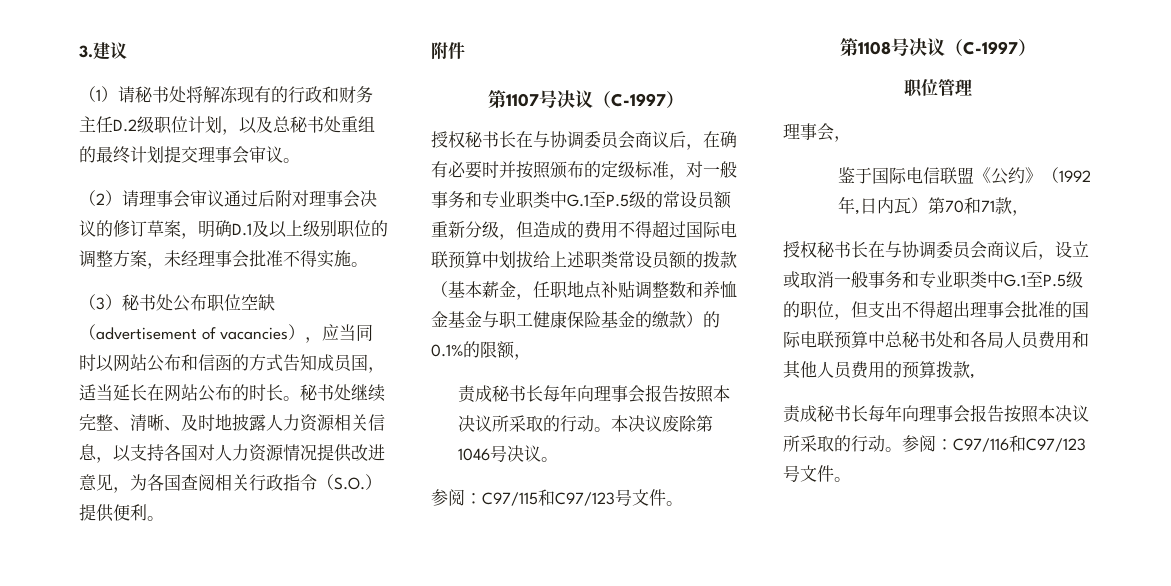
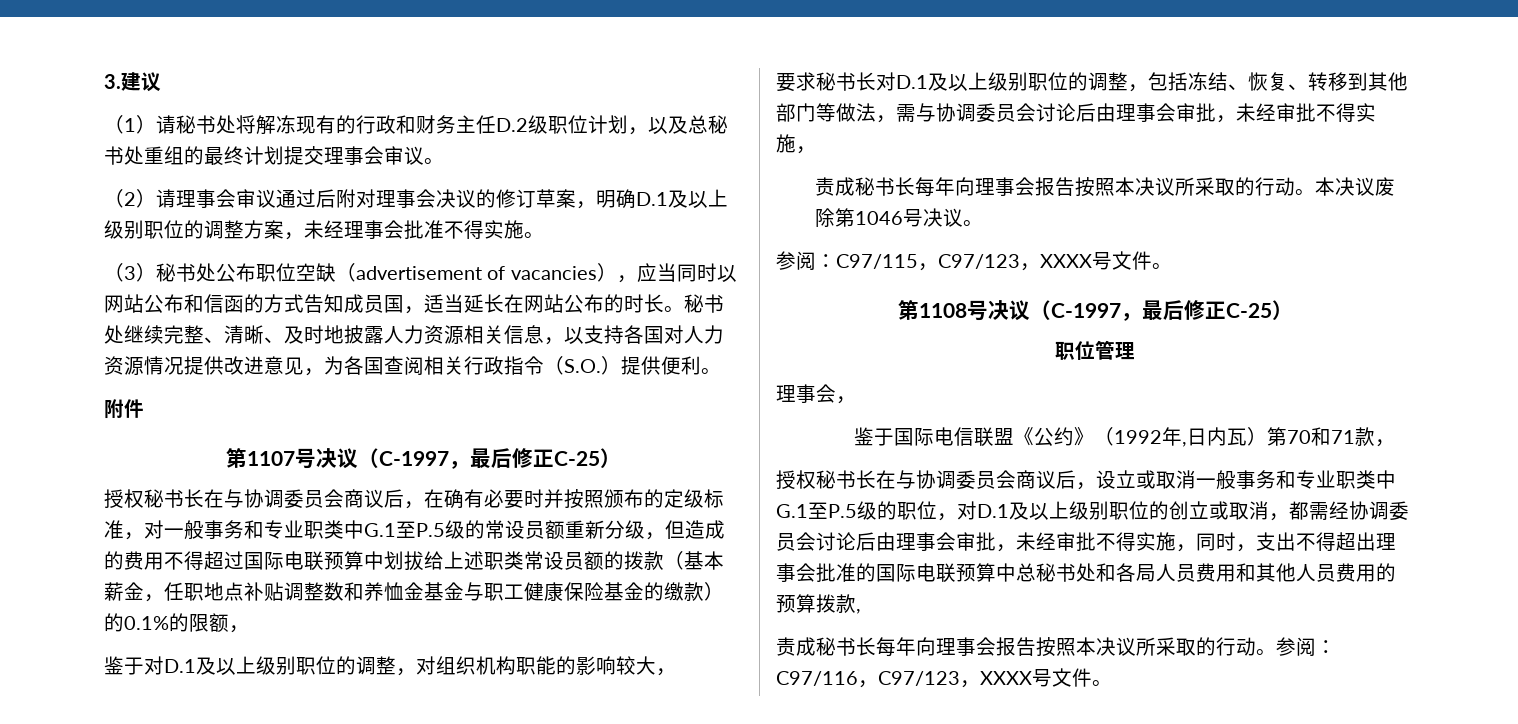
- 第1107号决议（C-1997）
+ 第1107号决议（C-1997，最后修正C-25）
+ 鉴于对D.1及以上级别职位的调整，对组织机构职能的影响较大，
+ 要求秘书长对D.1及以上级别职位的调整，包括冻结、恢复、转移到其他部门等做法，需与协调委员会讨论后由理事会审批，未经审批不得实施，
- 参阅：C97/115和C97/123号文件。
+ 参阅：C97/115，C97/123，XXXX号文件。
- 第1108号决议（C-1997）
+ 第1108号决议（C-1997，最后修正C-25）
- 授权秘书长在与协调委员会商议后，设立或取消一般事务和专业职类中G.1至P.5级的职位，但支出不得超出理事会批准的国际电联预算中总秘书处和各局人员费用和其他人员费用的预算拨款,
+ 授权秘书长在与协调委员会商议后，设立或取消一般事务和专业职类中G.1至P.5级的职位，对D.1及以上级别职位的创立或取消，都需经协调委员会讨论后由理事会审批，未经审批不得实施，同时，支出不得超出理事会批准的国际电联预算中总秘书处和各局人员费用和其他人员费用的预算拨款,
- 参阅：C97/116和C97/123号文件。
+ 参阅：C97/116，C97/123，XXXX号文件。

